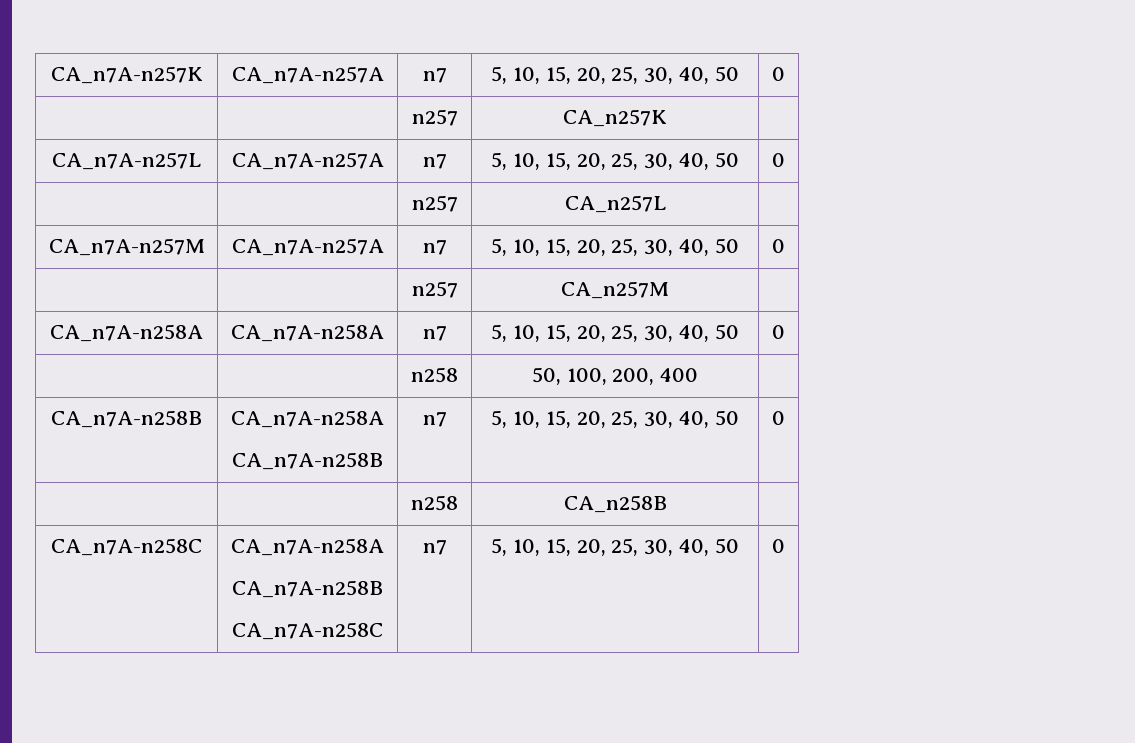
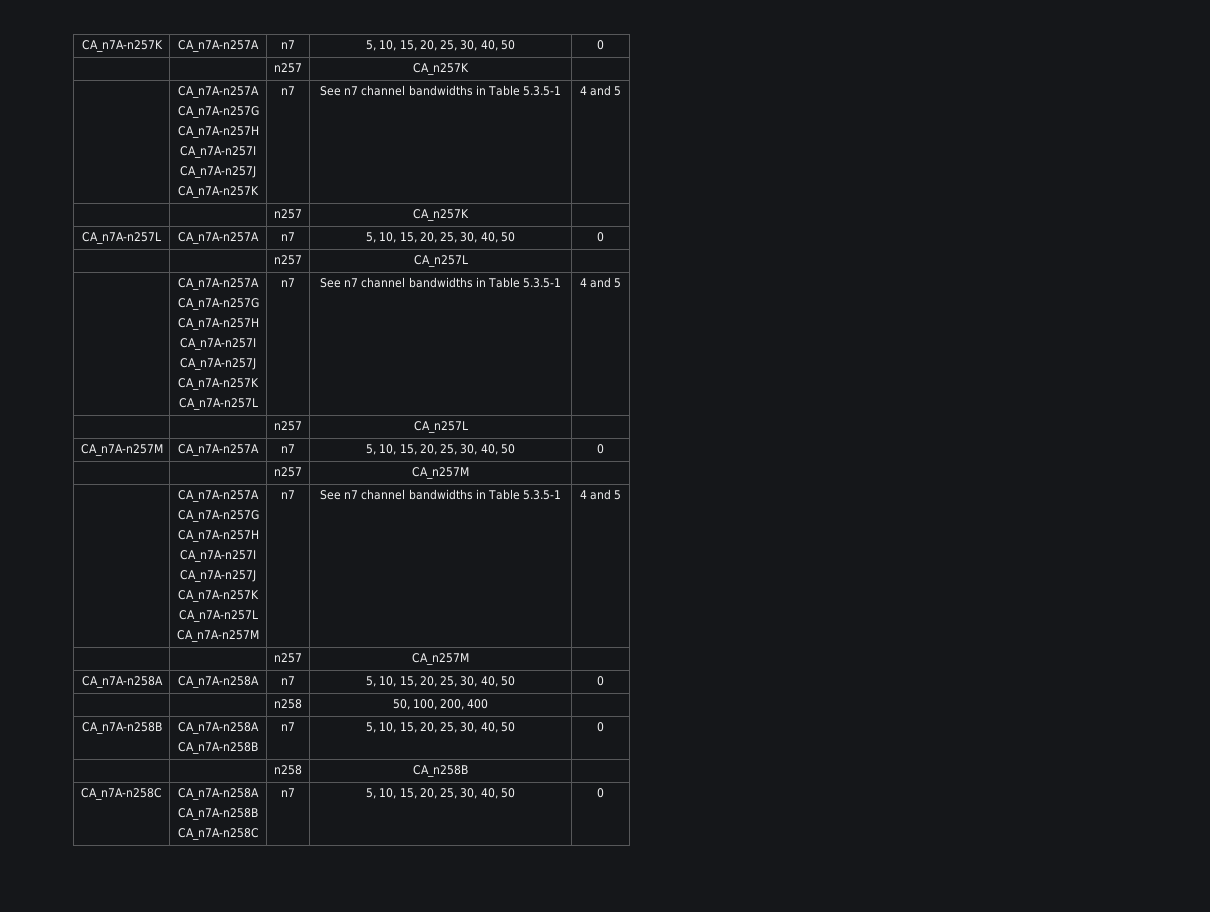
  CA_n7A-n257K | CA_n7A-n257A | n7 | 5, 10, 15, 20, 25, 30, 40, 50 | 0
+ | | n257 | CA_n257K |
+ | CA_n7A-n257A
+ CA_n7A-n257G
+ CA_n7A-n257H
+ CA_n7A-n257I
+ CA_n7A-n257J
+ CA_n7A-n257K | n7 | See n7 channel bandwidths in Table 5.3.5-1 | 4 and 5
  CA_n7A-n257L | CA_n7A-n257A | n7 | 5, 10, 15, 20, 25, 30, 40, 50 | 0
+ | | n257 | CA_n257L |
+ | CA_n7A-n257A
+ CA_n7A-n257G
+ CA_n7A-n257H
+ CA_n7A-n257I
+ CA_n7A-n257J
+ CA_n7A-n257K
+ CA_n7A-n257L | n7 | See n7 channel bandwidths in Table 5.3.5-1 | 4 and 5
  CA_n7A-n257M | CA_n7A-n257A | n7 | 5, 10, 15, 20, 25, 30, 40, 50 | 0
+ | | n257 | CA_n257M |
+ | CA_n7A-n257A
+ CA_n7A-n257G
+ CA_n7A-n257H
+ CA_n7A-n257I
+ CA_n7A-n257J
+ CA_n7A-n257K
+ CA_n7A-n257L
+ CA_n7A-n257M | n7 | See n7 channel bandwidths in Table 5.3.5-1 | 4 and 5

